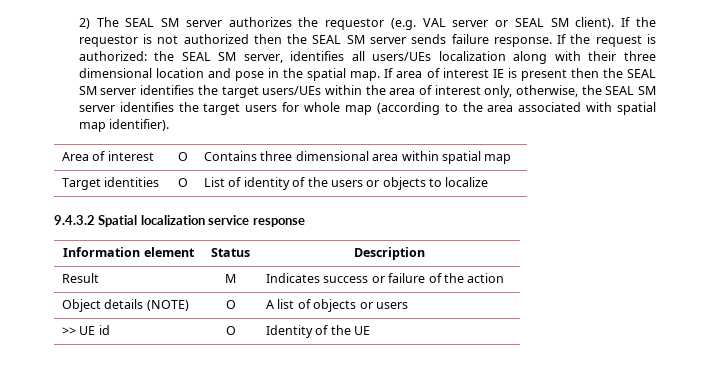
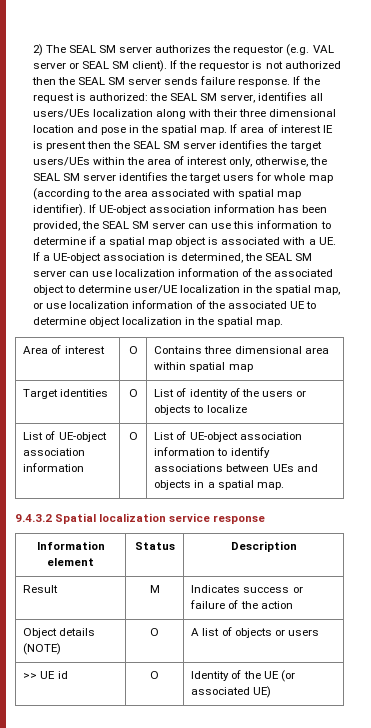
+ If UE-object association information has been provided, the SEAL SM server can use this information to determine if a spatial map object is associated with a UE. If a UE-object association is determined, the SEAL SM server can use localization information of the associated object to determine user/UE localization in the spatial map, or use localization information of the associated UE to determine object localization in the spatial map.
+ List of UE-object association information | O | List of UE-object association information to identify associations between UEs and objects in a spatial map.
- >> UE id | O | Identity of the UE
+ >> UE id | O | Identity of the UE (or associated UE)

